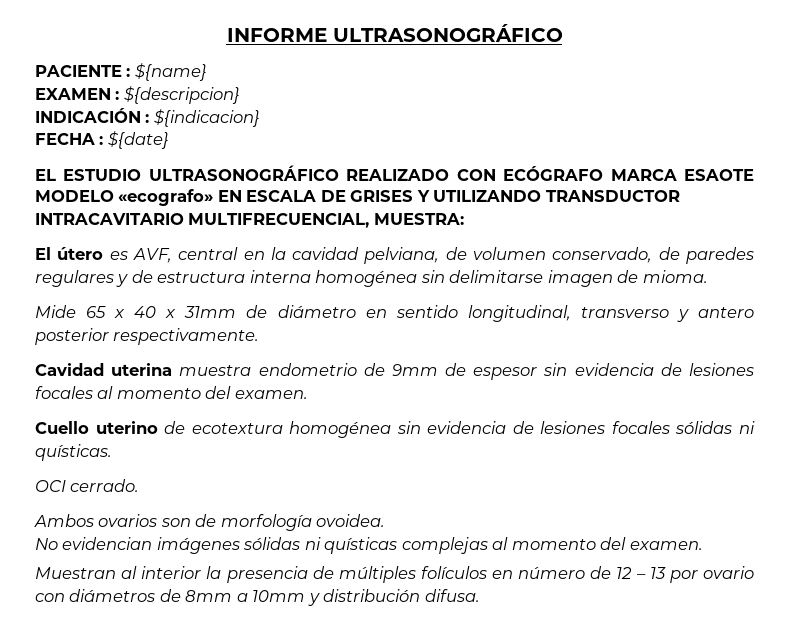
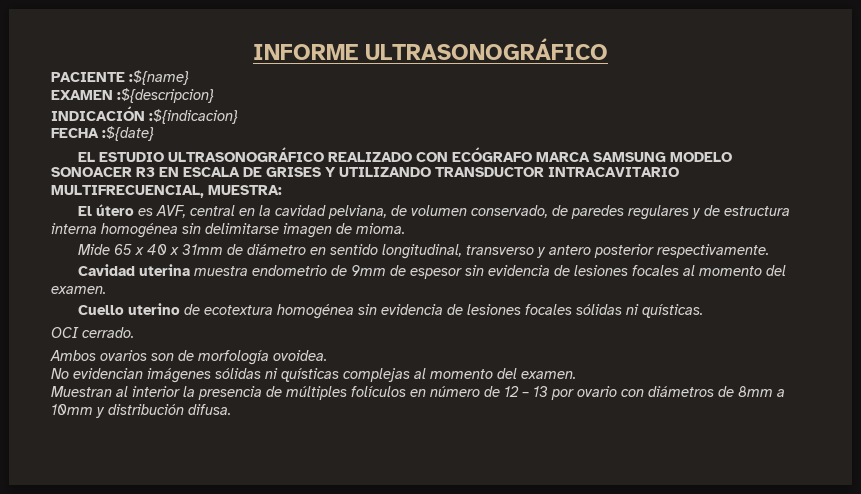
- PACIENTE : ${name}
+ PACIENTE :${name}
- EXAMEN : ${descripcion}
+ EXAMEN :${descripcion}
- INDICACIÓN : ${indicacion}
+ INDICACIÓN :${indicacion}
- FECHA : ${date}
+ FECHA :${date}
- EL ESTUDIO ULTRASONOGRÁFICO REALIZADO CON ECÓGRAFO MARCA ESAOTE MODELO «ecografo» EN ESCALA DE GRISES Y UTILIZANDO TRANSDUCTOR INTRACAVITARIO MULTIFRECUENCIAL, MUESTRA:
+ EL ESTUDIO ULTRASONOGRÁFICO REALIZADO CON ECÓGRAFO MARCA SAMSUNG MODELO SONOACER R3 EN ESCALA DE GRISES Y UTILIZANDO TRANSDUCTOR INTRACAVITARIO MULTIFRECUENCIAL, MUESTRA:

